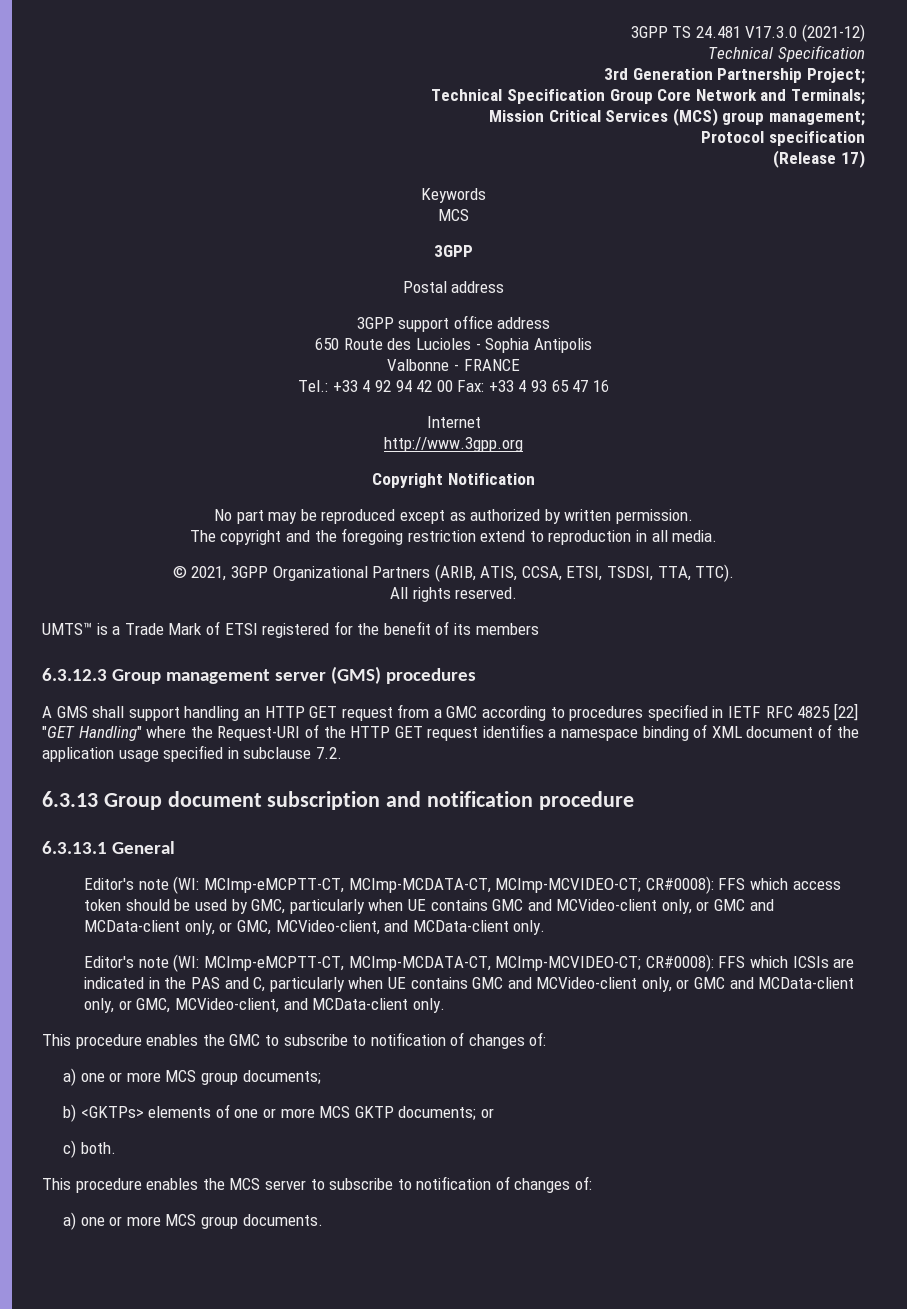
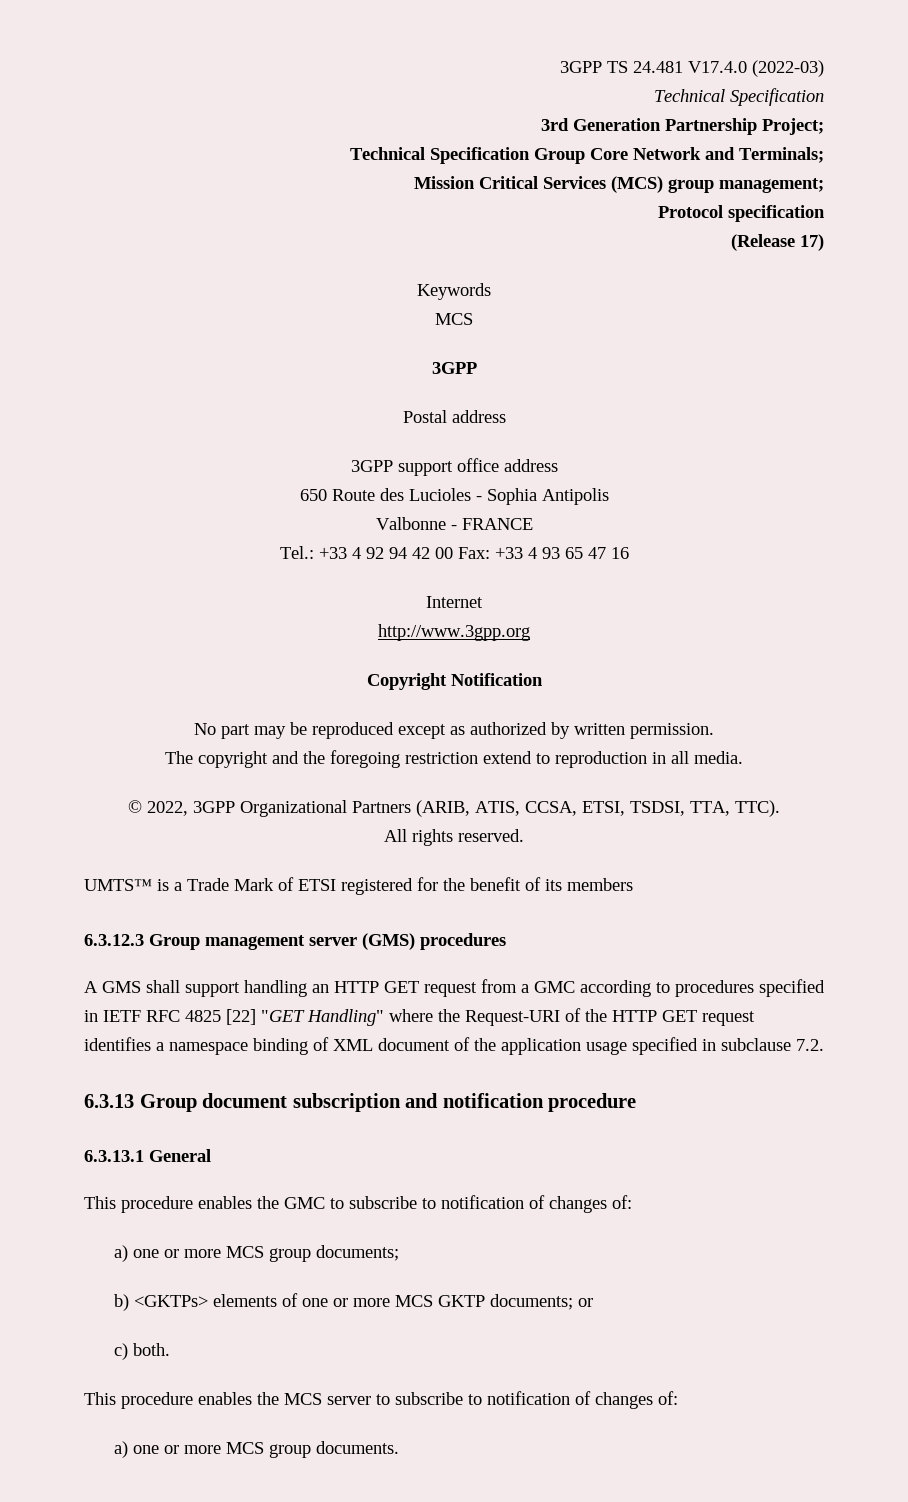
- 3GPP TS 24.481 V17.3.0 (2021-12)
+ 3GPP TS 24.481 V17.4.0 (2022-03)
- © 2021, 3GPP Organizational Partners (ARIB, ATIS, CCSA, ETSI, TSDSI, TTA, TTC).
+ © 2022, 3GPP Organizational Partners (ARIB, ATIS, CCSA, ETSI, TSDSI, TTA, TTC).
- Editor's note (WI: MCImp-eMCPTT-CT, MCImp-MCDATA-CT, MCImp-MCVIDEO-CT; CR#0008): FFS which access token should be used by GMC, particularly when UE contains GMC and MCVideo-client only, or GMC and MCData-client only, or GMC, MCVideo-client, and MCData-client only.
- Editor's note (WI: MCImp-eMCPTT-CT, MCImp-MCDATA-CT, MCImp-MCVIDEO-CT; CR#0008): FFS which ICSIs are indicated in the PAS and C, particularly when UE contains GMC and MCVideo-client only, or GMC and MCData-client only, or GMC, MCVideo-client, and MCData-client only.

